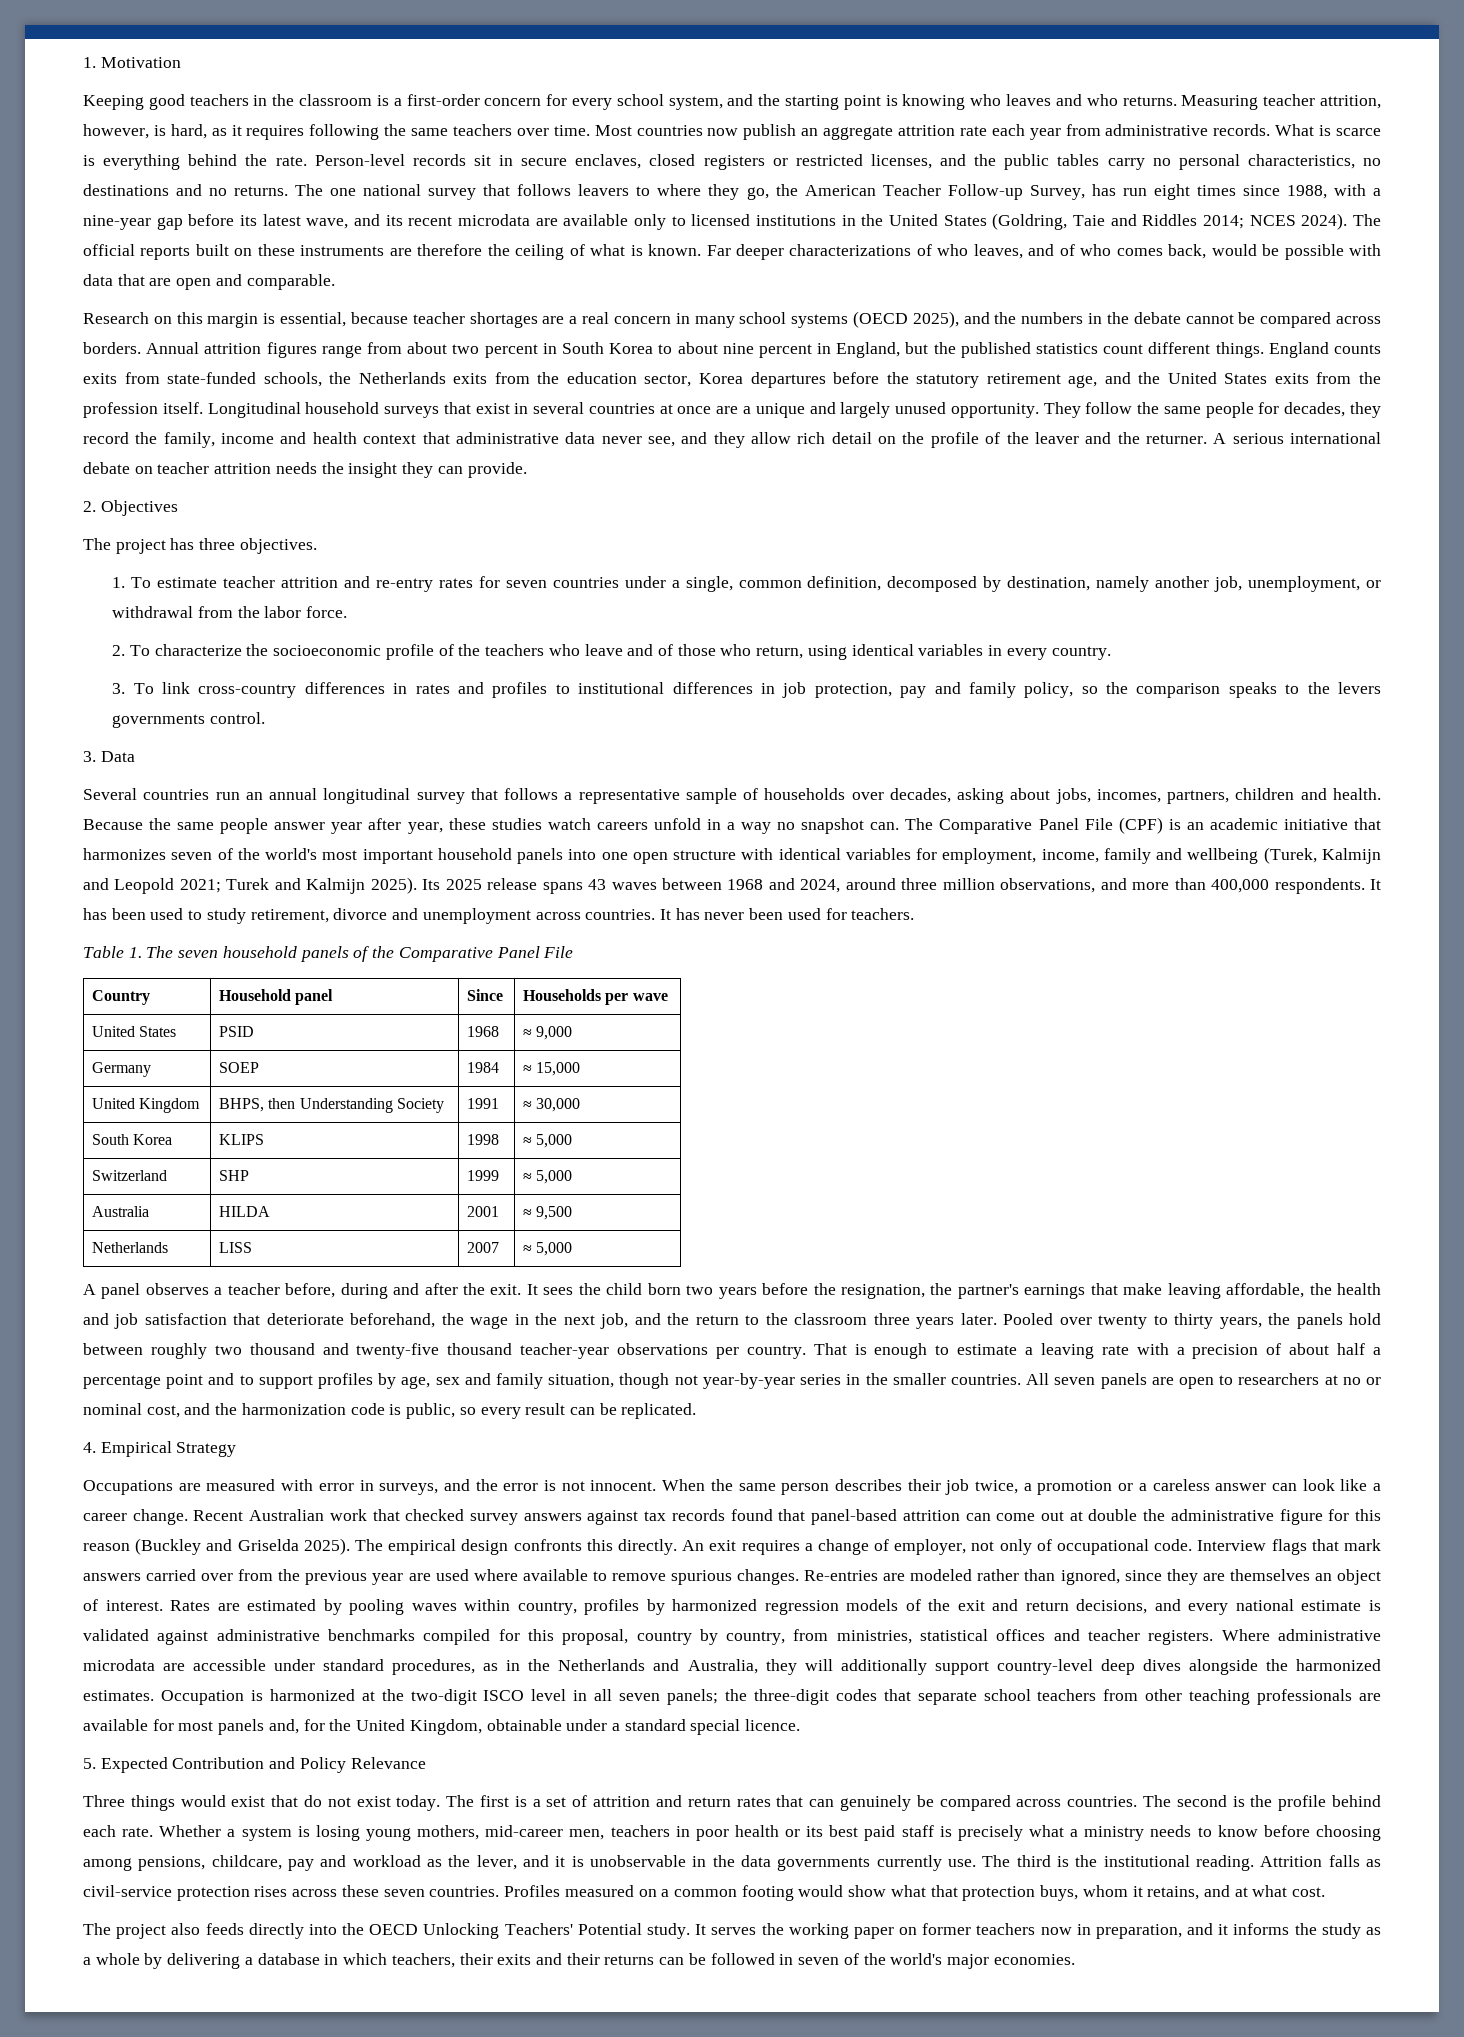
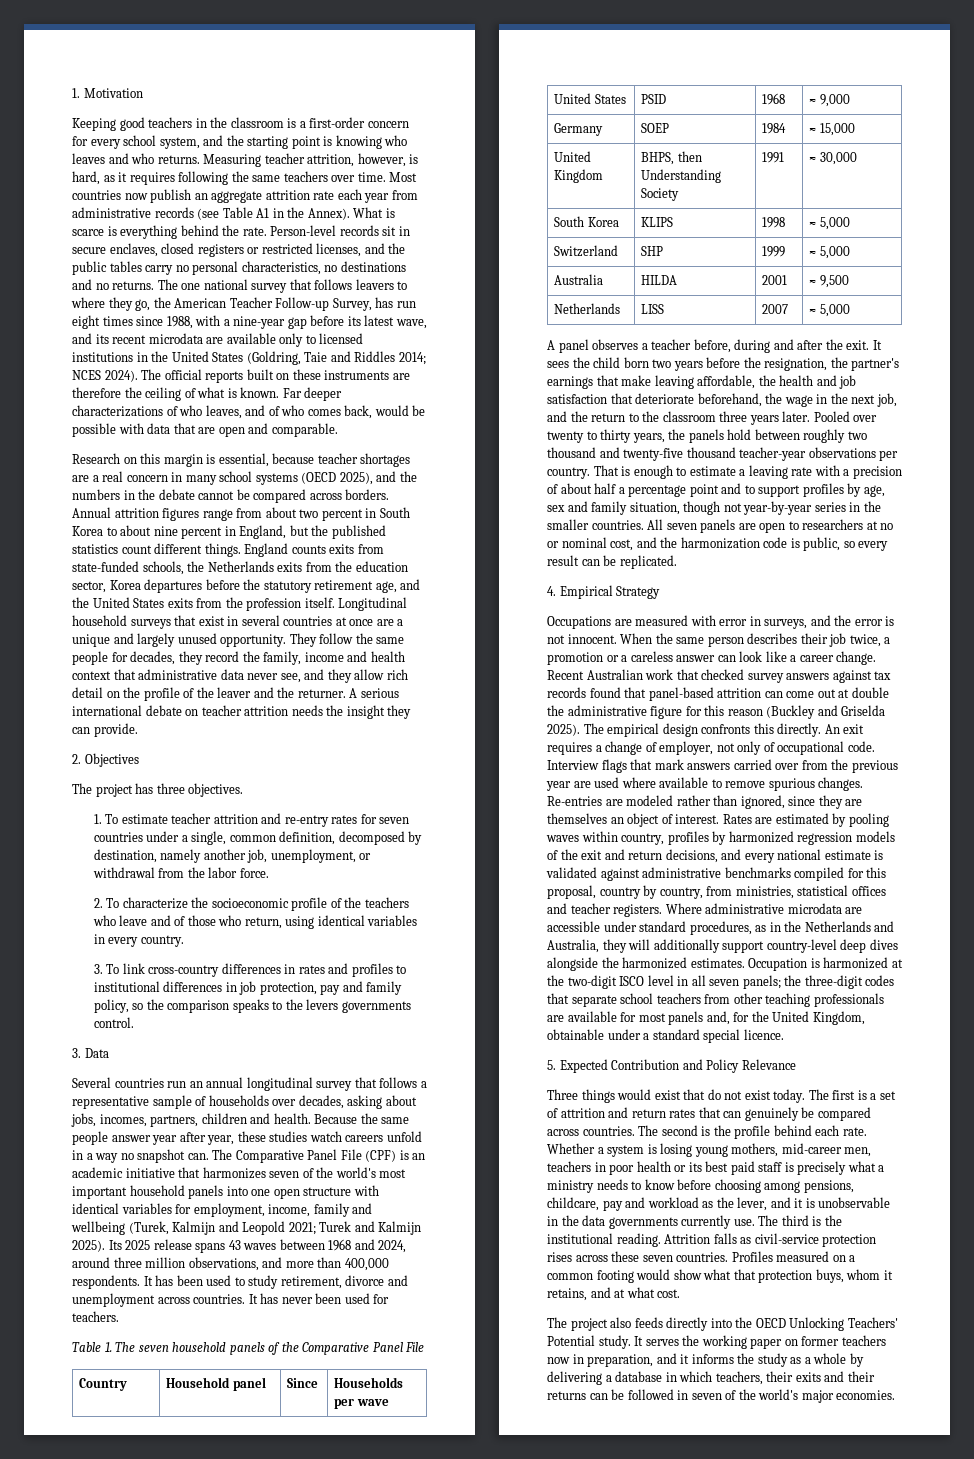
- Most countries now publish an aggregate attrition rate each year from administrative records.
+ Most countries now publish an aggregate attrition rate each year from administrative records (see Table A1 in the Annex).

